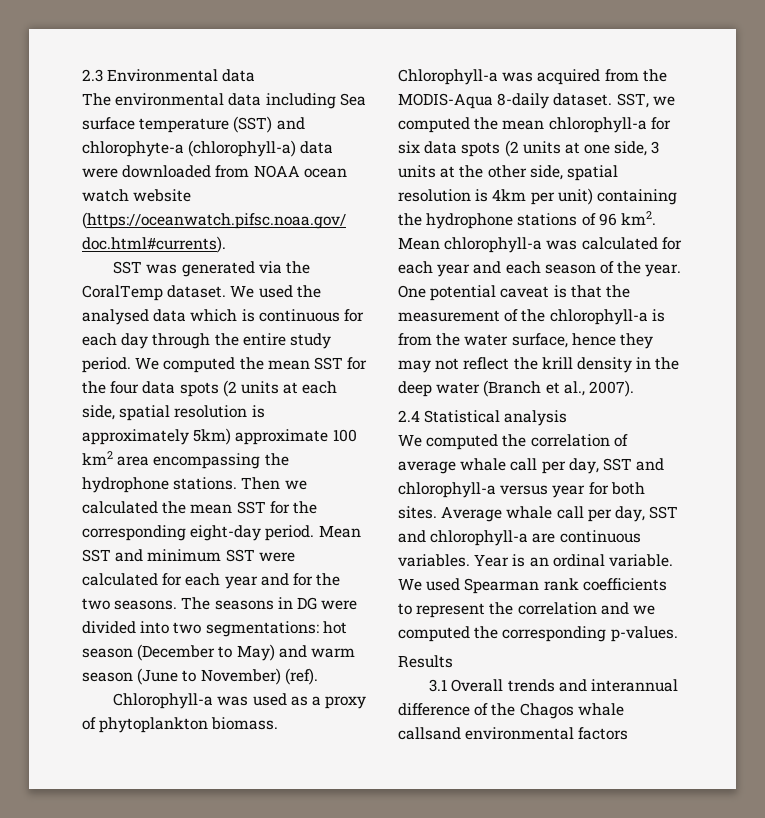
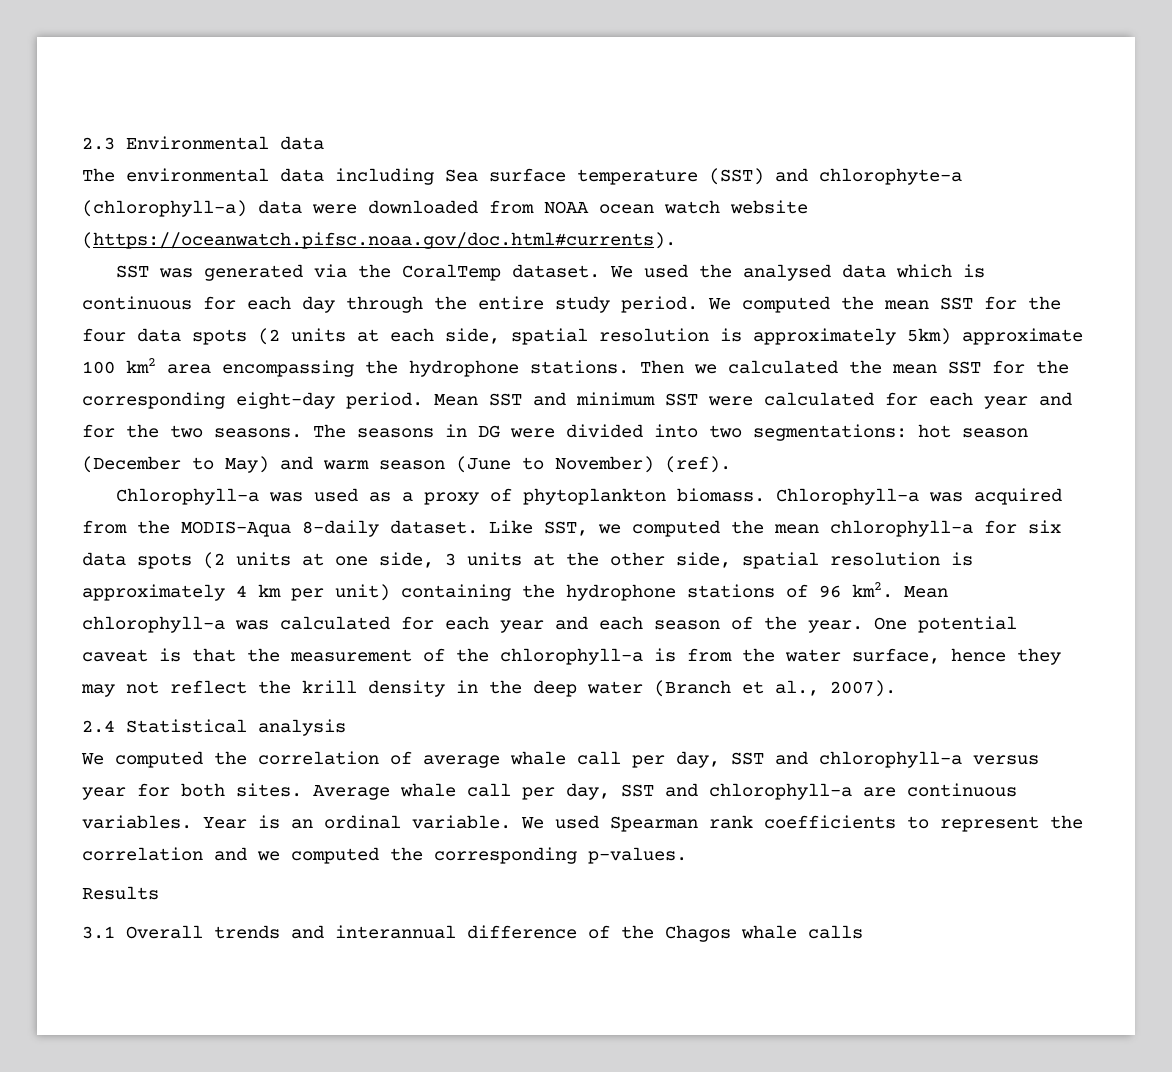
- SST, we computed the mean chlorophyll-a for six data spots (2 units at one side, 3 units at the other side, spatial resolution is 4km per unit) containing the hydrophone stations of 96 km2.
+ Like SST, we computed the mean chlorophyll-a for six data spots (2 units at one side, 3 units at the other side, spatial resolution is approximately 4 km per unit) containing the hydrophone stations of 96 km2.
- 3.1 Overall trends and interannual difference of the Chagos whale callsand environmental factors
+ 3.1 Overall trends and interannual difference of the Chagos whale calls

